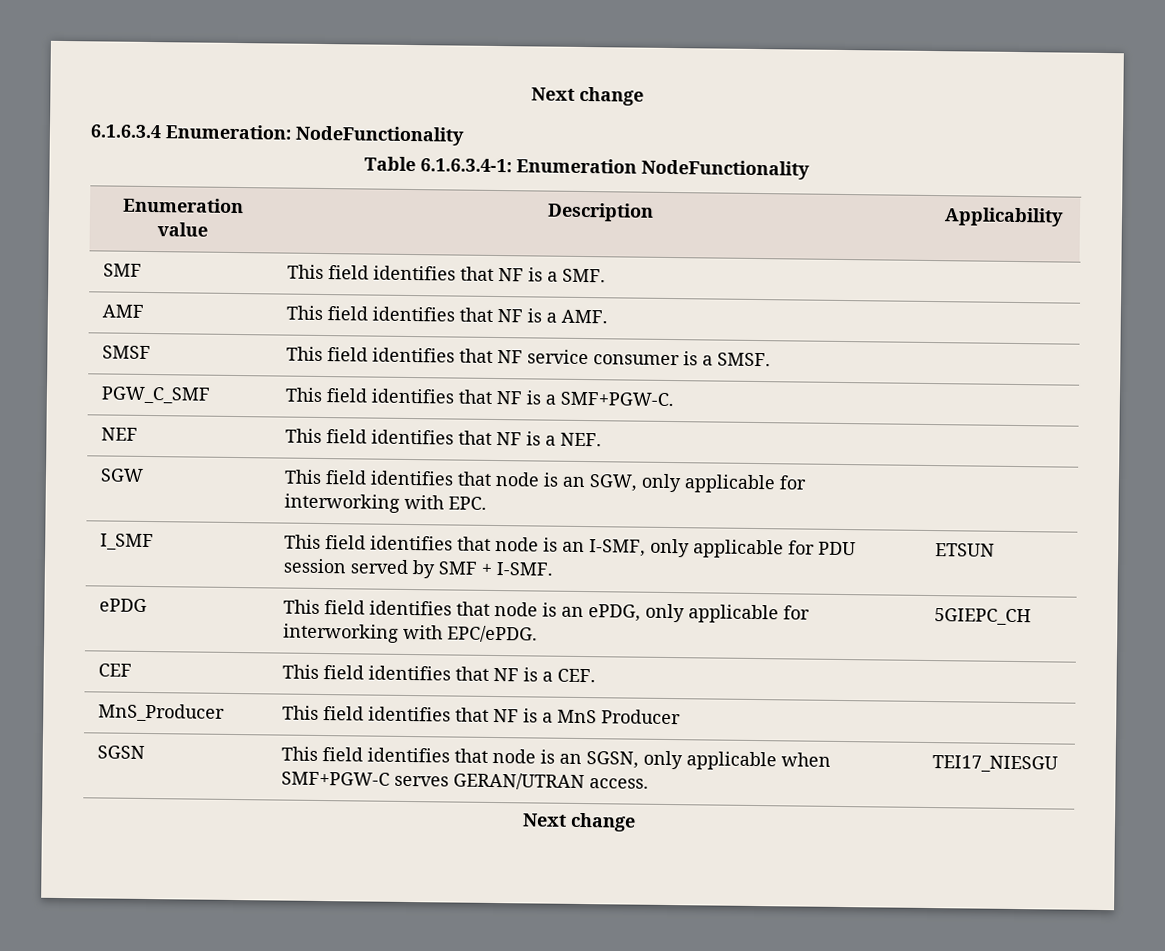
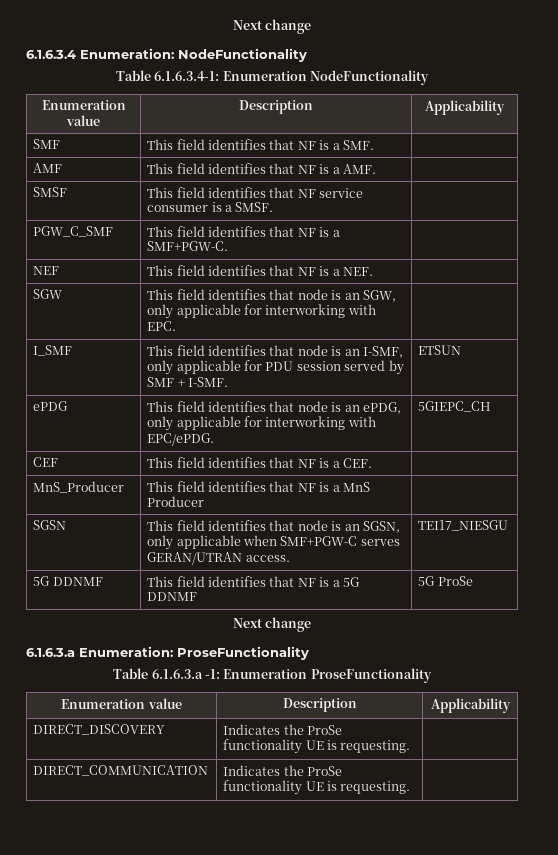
  SGSN | This field identifies that node is an SGSN, only applicable when SMF+PGW-C serves GERAN/UTRAN access. | TEI17_NIESGU
+ 5G DDNMF | This field identifies that NF is a 5G DDNMF | 5G ProSe
  Next change
+ 6.1.6.3.a Enumeration: ProseFunctionality
+ Table 6.1.6.3.a -1: Enumeration ProseFunctionality
+ Enumeration value | Description | Applicability
+ DIRECT_DISCOVERY | Indicates the ProSe functionality UE is requesting. |
+ DIRECT_COMMUNICATION | Indicates the ProSe functionality UE is requesting. |

